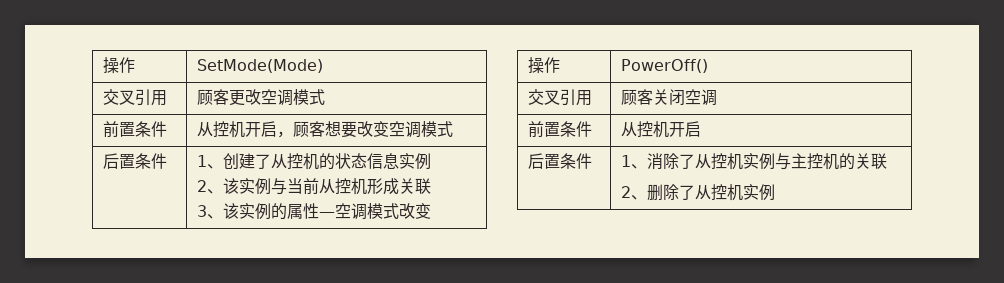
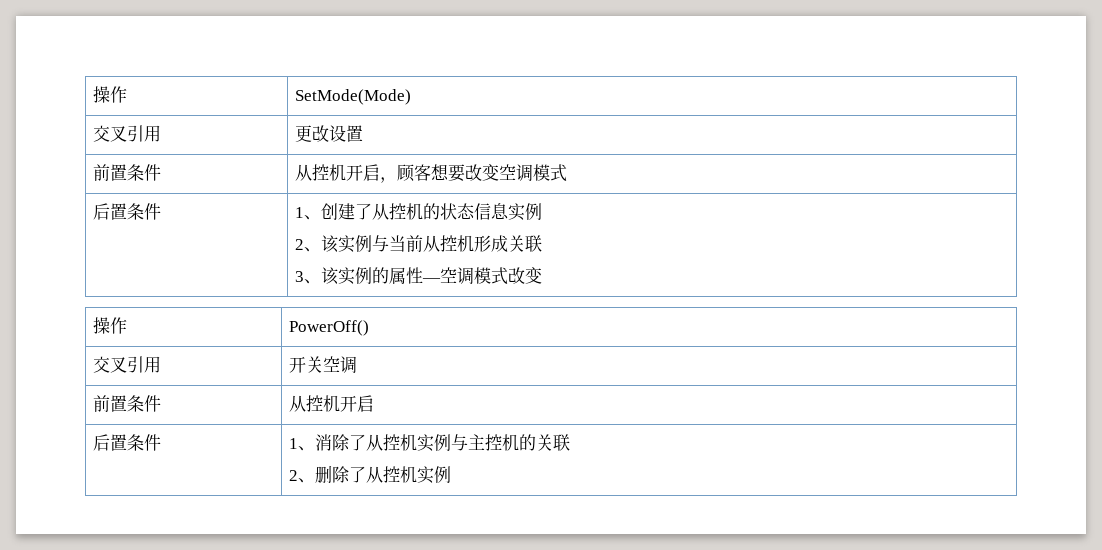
- 交叉引用 | 顾客更改空调模式
+ 交叉引用 | 更改设置
- 交叉引用 | 顾客关闭空调
+ 交叉引用 | 开关空调

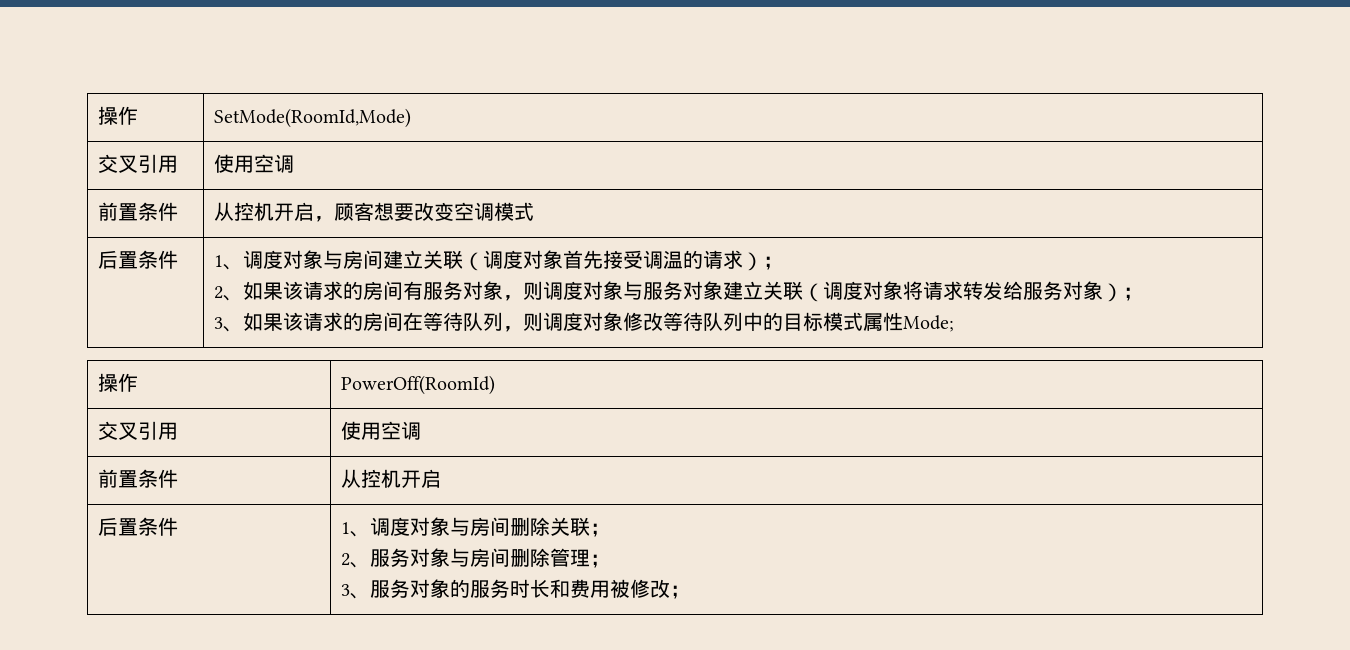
- 操作 | SetMode(Mode)
- 交叉引用 | 更改设置
+ 操作 | SetMode(RoomId,Mode)
+ 交叉引用 | 使用空调
- 1、创建了从控机的状态信息实例
- 2、该实例与当前从控机形成关联
- 3、该实例的属性—空调模式改变
- 操作 | PowerOff()
- 交叉引用 | 开关空调
+ 1、调度对象与房间建立关联（调度对象首先接受调温的请求）；
+ 2、如果该请求的房间有服务对象，则调度对象与服务对象建立关联（调度对象将请求转发给服务对象）；
+ 3、如果该请求的房间在等待队列，则调度对象修改等待队列中的目标模式属性Mode;
+ 操作 | PowerOff(RoomId)
+ 交叉引用 | 使用空调
- 后置条件 | 1、消除了从控机实例与主控机的关联
- 2、删除了从控机实例
+ 后置条件 | 1、调度对象与房间删除关联；
+ 2、服务对象与房间删除管理；
+ 3、服务对象的服务时长和费用被修改；

